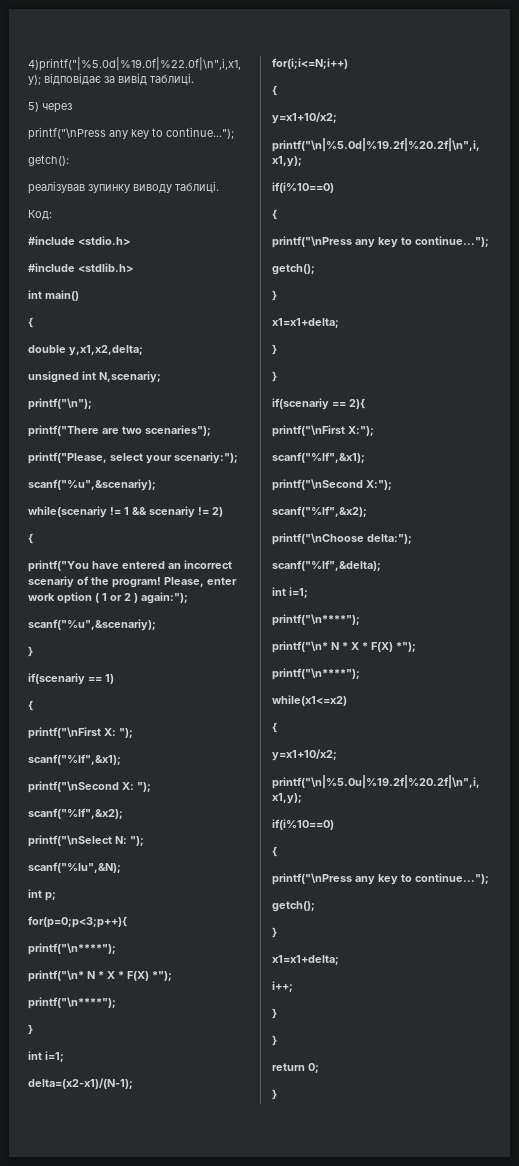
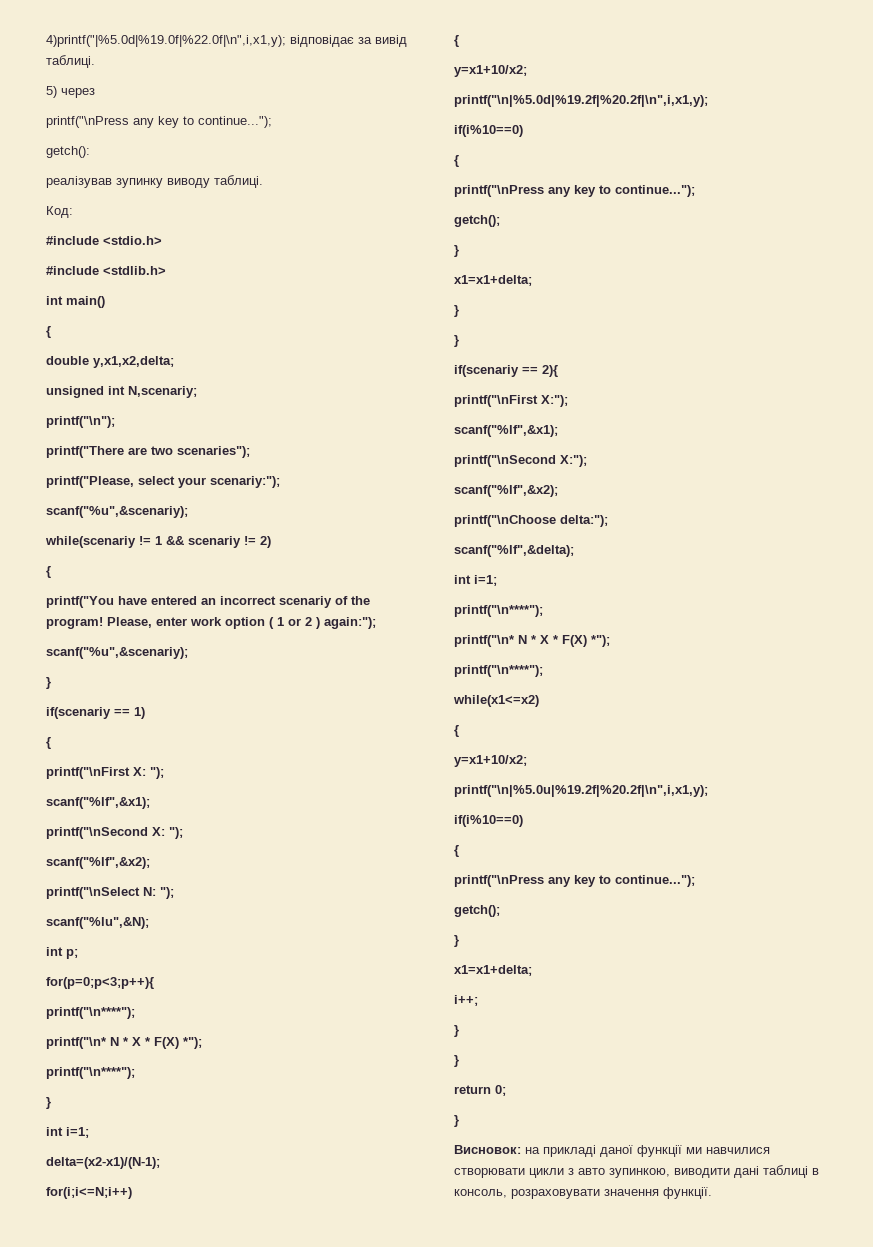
+ Висновок: на прикладі даної функції ми навчилися створювати цикли з авто зупинкою, виводити дані таблиці в консоль, розраховувати значення функції.

